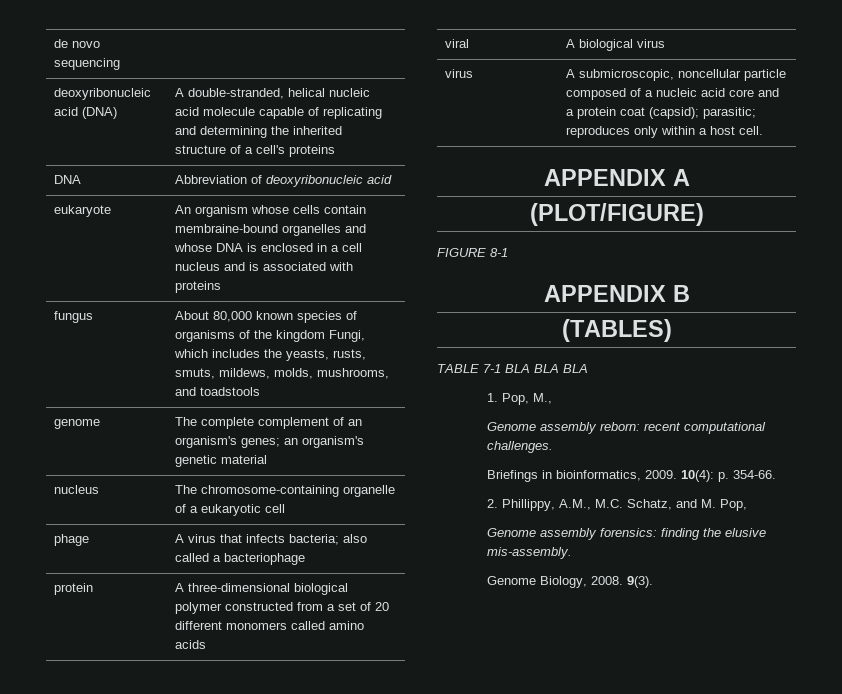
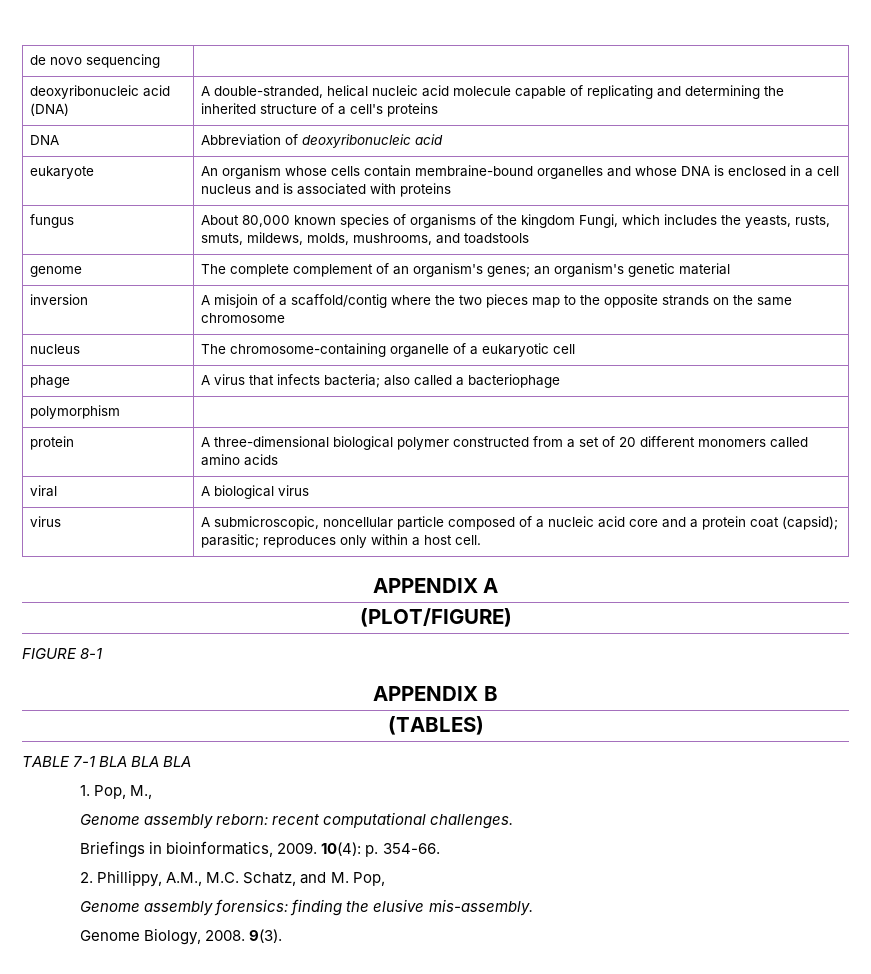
+ inversion | A misjoin of a scaffold/contig where the two pieces map to the opposite strands on the same chromosome
+ polymorphism |

